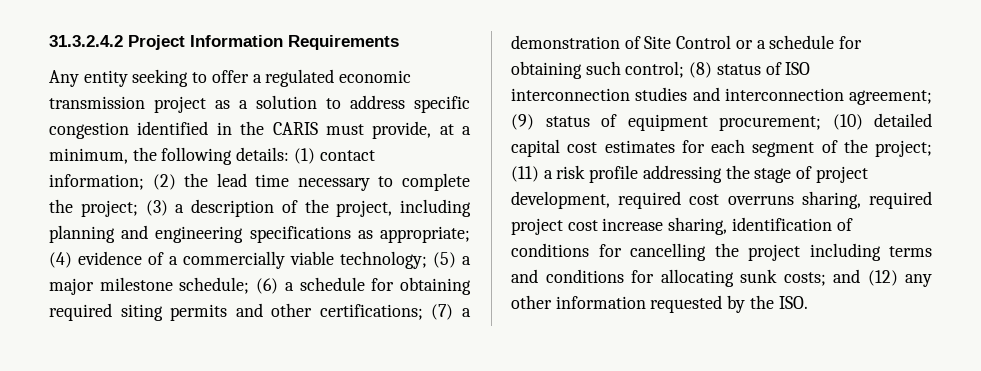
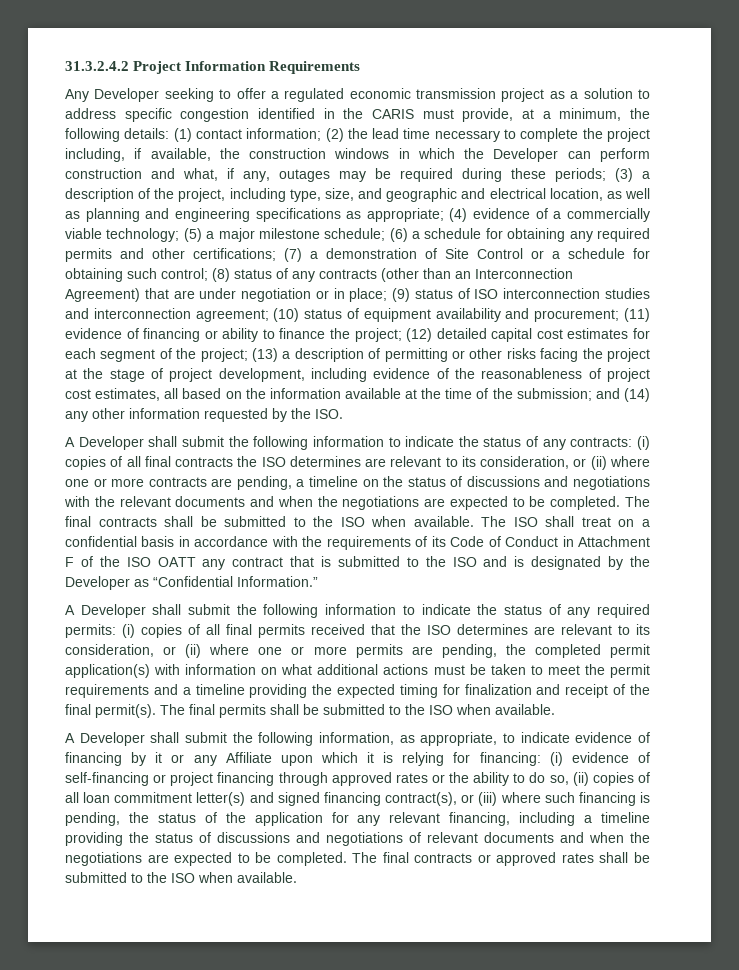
- Any entity seeking to offer a regulated economic transmission project as a solution to address specific congestion identified in the CARIS must provide, at a minimum, the following details:
+ Any Developer seeking to offer a regulated economic transmission project as a solution to address specific congestion identified in the CARIS must provide, at a minimum, the following details:
- (2) the lead time necessary to complete the project;
+ (2) the lead time necessary to complete the project including, if available, the construction windows in which the Developer can perform construction and what, if any, outages may be required during these periods;
- (3) a description of the project, including planning and engineering specifications as appropriate;
+ (3) a description of the project, including type, size, and geographic and electrical location, as well as planning and engineering specifications as appropriate;
- (6) a schedule for obtaining required siting permits and other certifications;
+ (6) a schedule for obtaining any required permits and other certifications;
- (8) status of ISO interconnection studies and interconnection agreement;
+ (8) status of any contracts (other than an Interconnection Agreement) that are under negotiation or in place; (9) status of ISO interconnection studies and interconnection agreement;
- (9) status of equipment procurement; (10) detailed capital cost estimates for each segment of the project;
+ (10) status of equipment availability and procurement; (11) evidence of financing or ability to finance the project; (12) detailed capital cost estimates for each segment of the project;
- (11) a risk profile addressing the stage of project development, required cost overruns sharing, required project cost increase sharing, identification of conditions for cancelling the project including terms and conditions for allocating sunk costs; and (12) any other information requested by the ISO.
+ (13) a description of permitting or other risks facing the project at the stage of project development, including evidence of the reasonableness of project cost estimates, all based on the information available at the time of the submission; and (14) any other information requested by the ISO.
+ A Developer shall submit the following information to indicate the status of any contracts: (i) copies of all final contracts the ISO determines are relevant to its consideration, or (ii) where one or more contracts are pending, a timeline on the status of discussions and negotiations with the relevant documents and when the negotiations are expected to be completed. The final contracts shall be submitted to the ISO when available. The ISO shall treat on a confidential basis in accordance with the requirements of its Code of Conduct in Attachment F of the ISO OATT any contract that is submitted to the ISO and is designated by the Developer as “Confidential Information.”
+ A Developer shall submit the following information to indicate the status of any required permits: (i) copies of all final permits received that the ISO determines are relevant to its consideration, or (ii) where one or more permits are pending, the completed permit application(s) with information on what additional actions must be taken to meet the permit requirements and a timeline providing the expected timing for finalization and receipt of the final permit(s). The final permits shall be submitted to the ISO when available.
+ A Developer shall submit the following information, as appropriate, to indicate evidence of financing by it or any Affiliate upon which it is relying for financing: (i) evidence of self-financing or project financing through approved rates or the ability to do so, (ii) copies of all loan commitment letter(s) and signed financing contract(s), or (iii) where such financing is pending, the status of the application for any relevant financing, including a timeline providing the status of discussions and negotiations of relevant documents and when the negotiations are expected to be completed. The final contracts or approved rates shall be submitted to the ISO when available.

